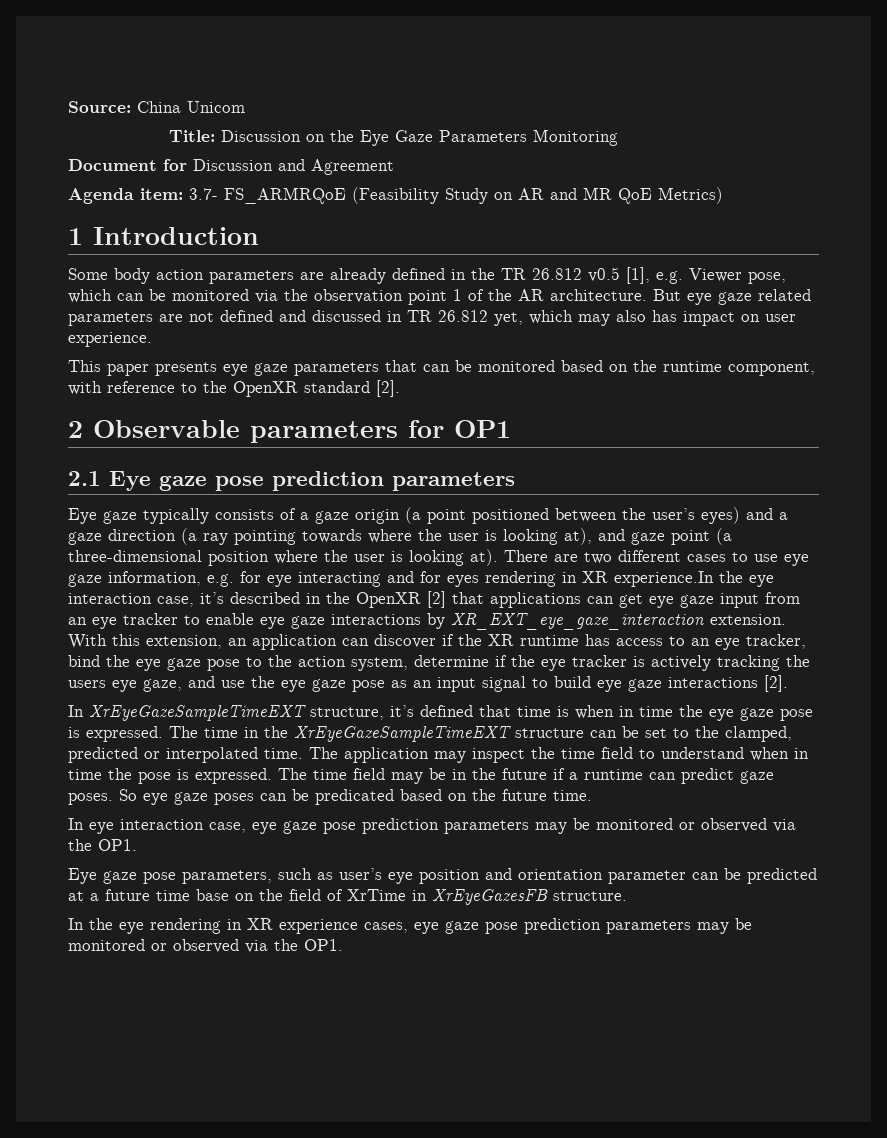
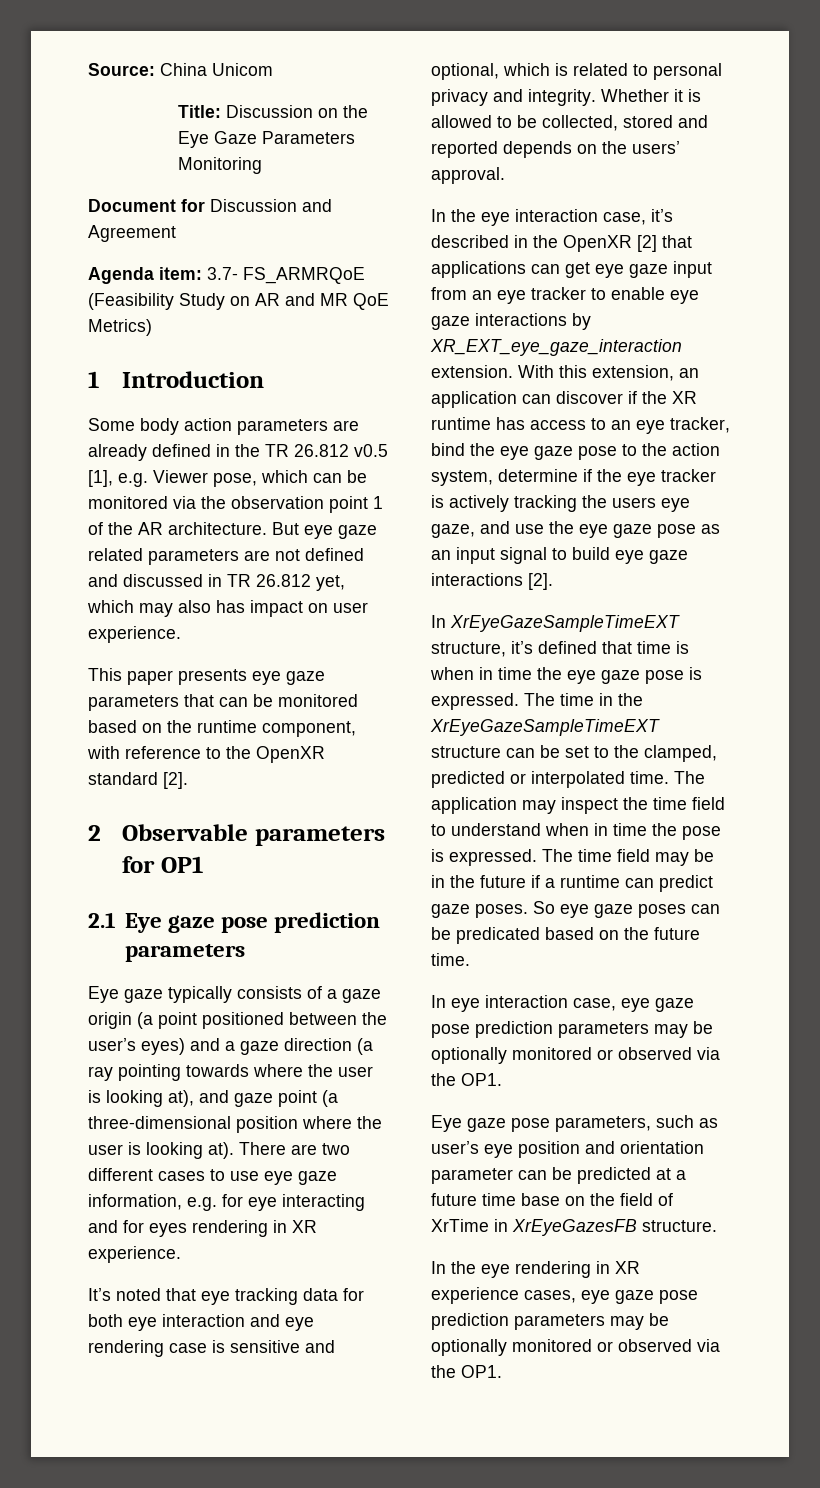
- There are two different cases to use eye gaze information, e.g. for eye interacting and for eyes rendering in XR experience.In the eye interaction case, it’s described in the OpenXR [2] that applications can get eye gaze input from an eye tracker to enable eye gaze interactions by XR_EXT_eye_gaze_interaction extension.
+ There are two different cases to use eye gaze information, e.g. for eye interacting and for eyes rendering in XR experience.
+ It’s noted that eye tracking data for both eye interaction and eye rendering case is sensitive and optional, which is related to personal privacy and integrity. Whether it is allowed to be collected, stored and reported depends on the users’ approval.
+ In the eye interaction case, it’s described in the OpenXR [2] that applications can get eye gaze input from an eye tracker to enable eye gaze interactions by XR_EXT_eye_gaze_interaction extension.
- In eye interaction case, eye gaze pose prediction parameters may be monitored or observed via the OP1.
+ In eye interaction case, eye gaze pose prediction parameters may be optionally monitored or observed via the OP1.
- In the eye rendering in XR experience cases, eye gaze pose prediction parameters may be monitored or observed via the OP1.
+ In the eye rendering in XR experience cases, eye gaze pose prediction parameters may be optionally monitored or observed via the OP1.

